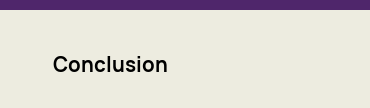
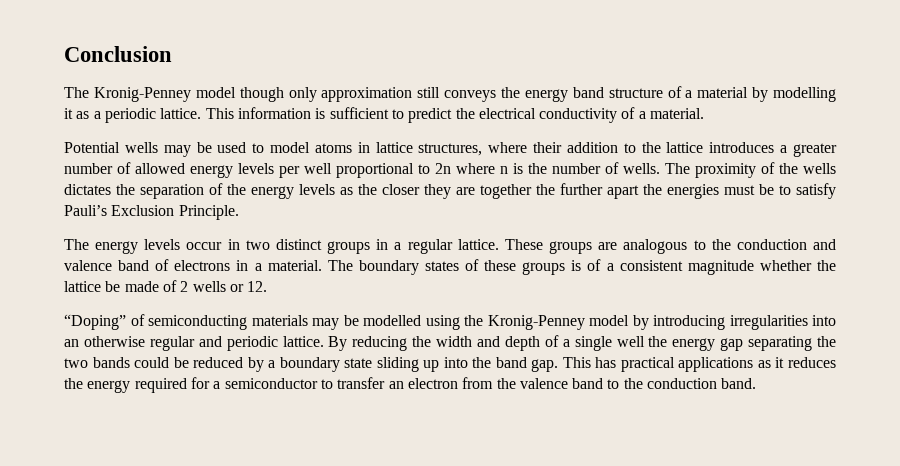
+ The Kronig-Penney model though only approximation still conveys the energy band structure of a material by modelling it as a periodic lattice. This information is sufficient to predict the electrical conductivity of a material.
+ Potential wells may be used to model atoms in lattice structures, where their addition to the lattice introduces a greater number of allowed energy levels per well proportional to 2n where n is the number of wells. The proximity of the wells dictates the separation of the energy levels as the closer they are together the further apart the energies must be to satisfy Pauli’s Exclusion Principle.
+ The energy levels occur in two distinct groups in a regular lattice. These groups are analogous to the conduction and valence band of electrons in a material. The boundary states of these groups is of a consistent magnitude whether the lattice be made of 2 wells or 12.
+ “Doping” of semiconducting materials may be modelled using the Kronig-Penney model by introducing irregularities into an otherwise regular and periodic lattice. By reducing the width and depth of a single well the energy gap separating the two bands could be reduced by a boundary state sliding up into the band gap. This has practical applications as it reduces the energy required for a semiconductor to transfer an electron from the valence band to the conduction band.

